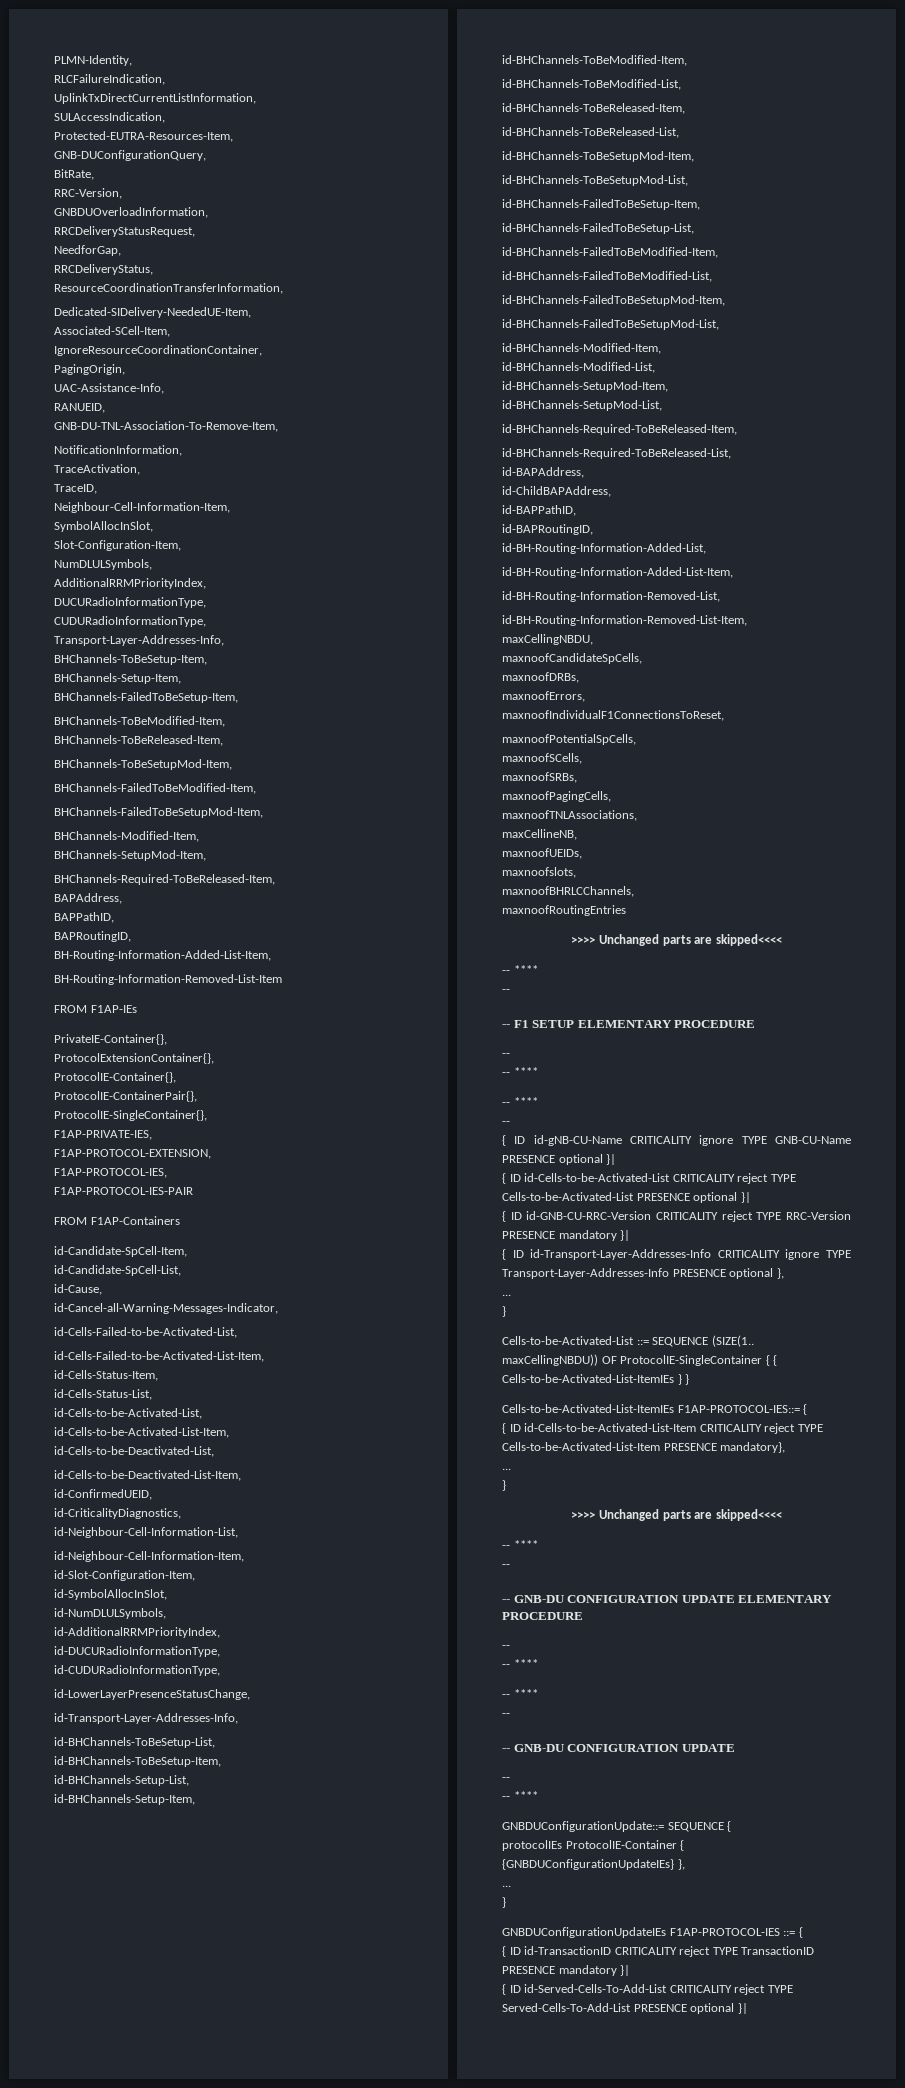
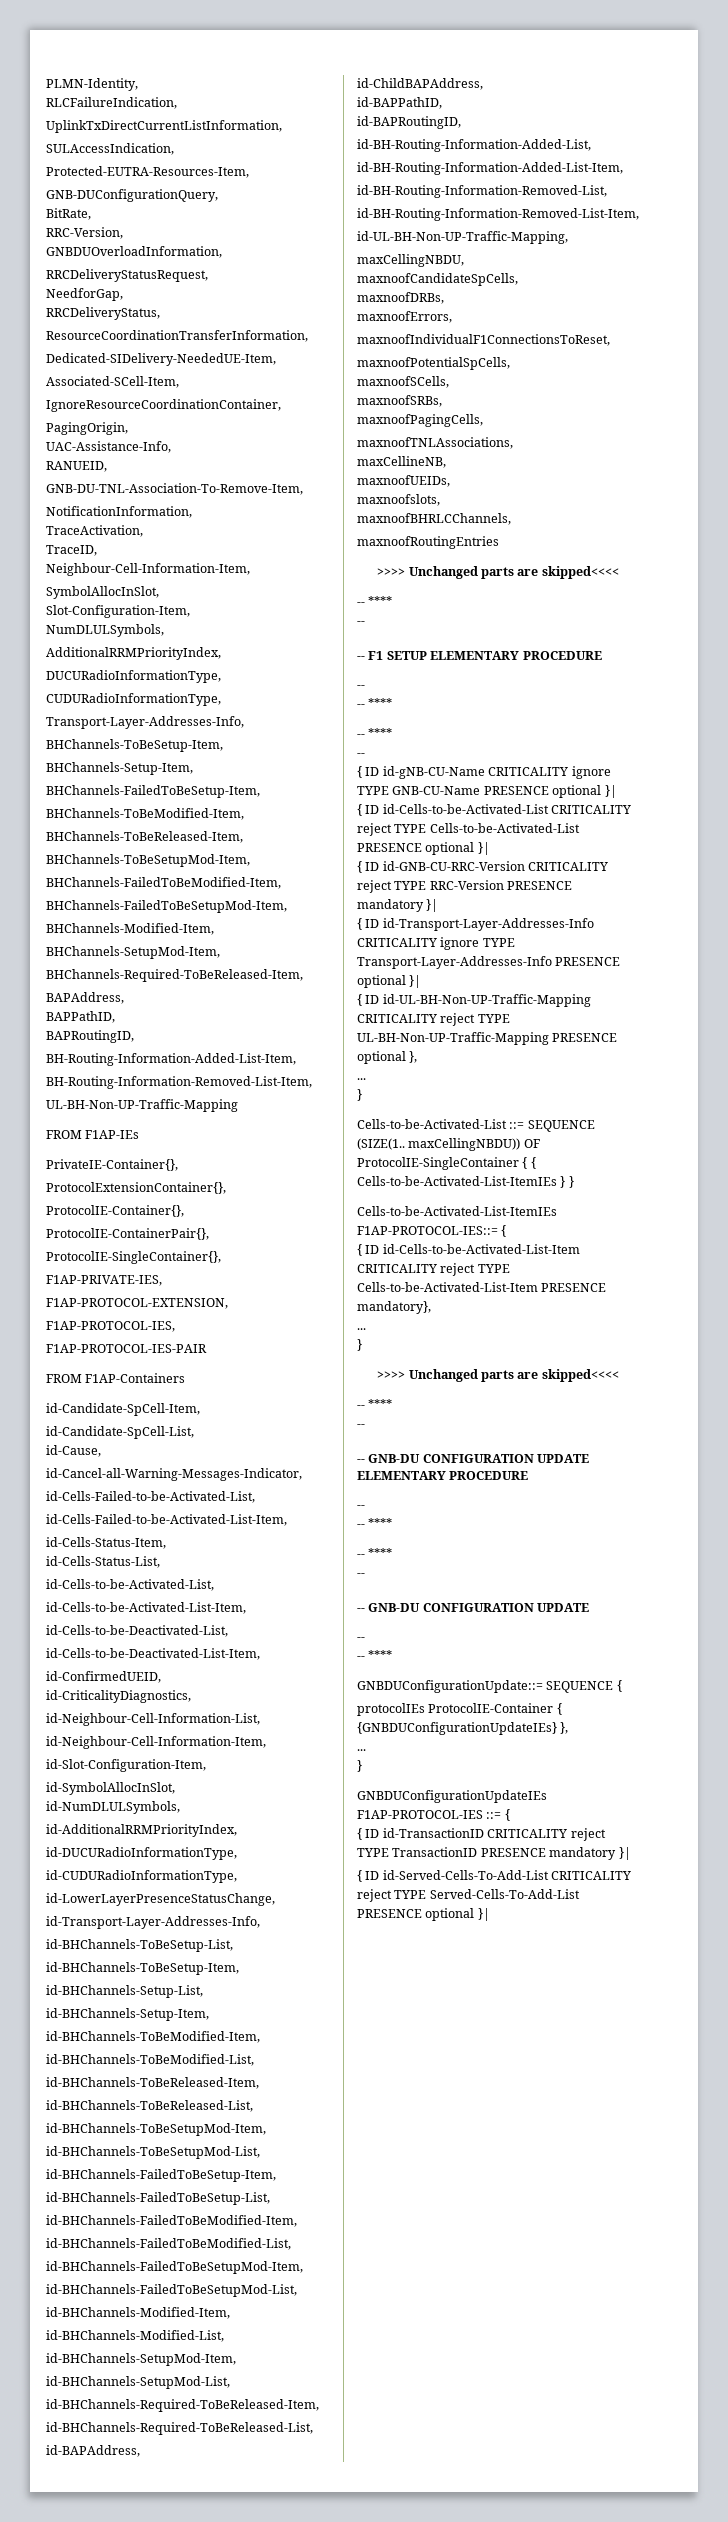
- BH-Routing-Information-Removed-List-Item
+ BH-Routing-Information-Removed-List-Item,
+ UL-BH-Non-UP-Traffic-Mapping
+ id-UL-BH-Non-UP-Traffic-Mapping,
- { ID id-Transport-Layer-Addresses-Info CRITICALITY ignore TYPE Transport-Layer-Addresses-Info PRESENCE optional },
+ { ID id-Transport-Layer-Addresses-Info CRITICALITY ignore TYPE Transport-Layer-Addresses-Info PRESENCE optional }|
+ { ID id-UL-BH-Non-UP-Traffic-Mapping CRITICALITY reject TYPE UL-BH-Non-UP-Traffic-Mapping PRESENCE optional },

